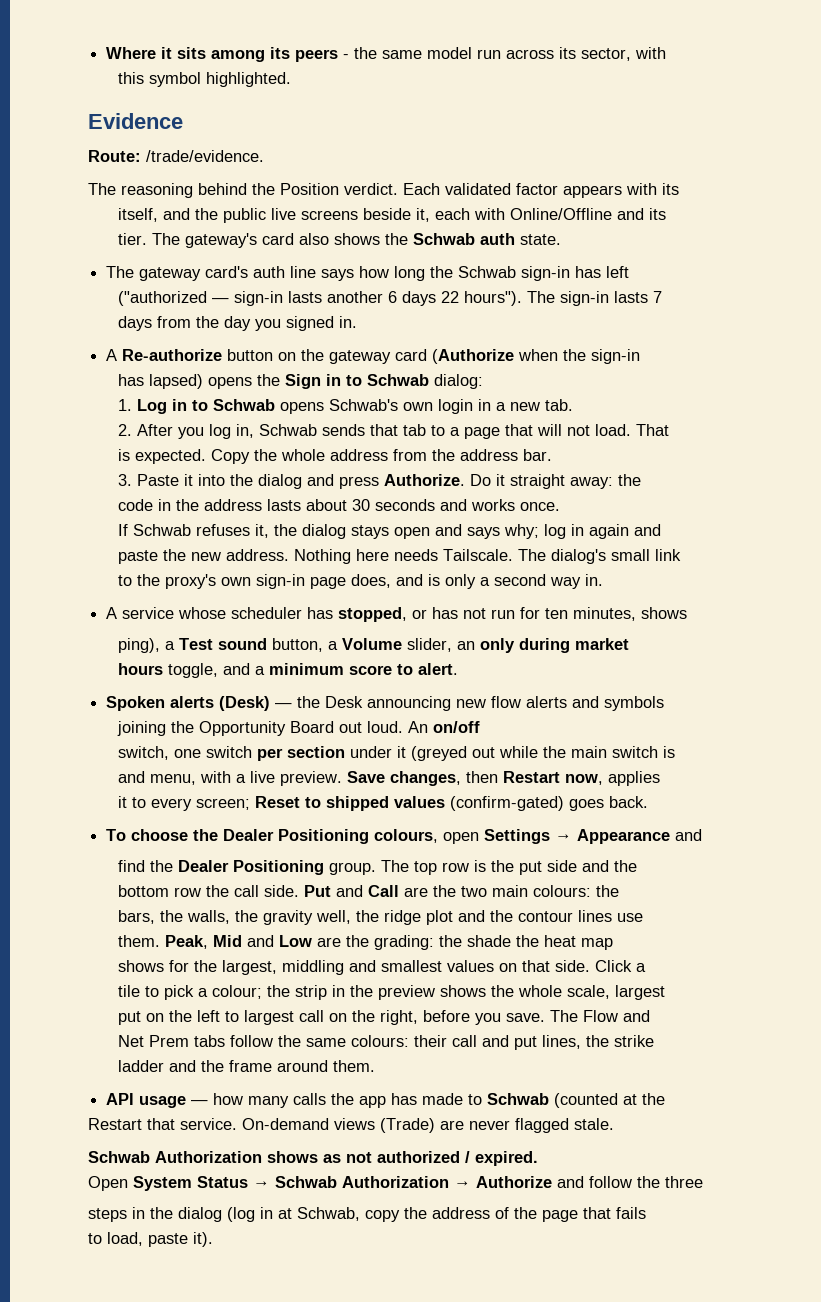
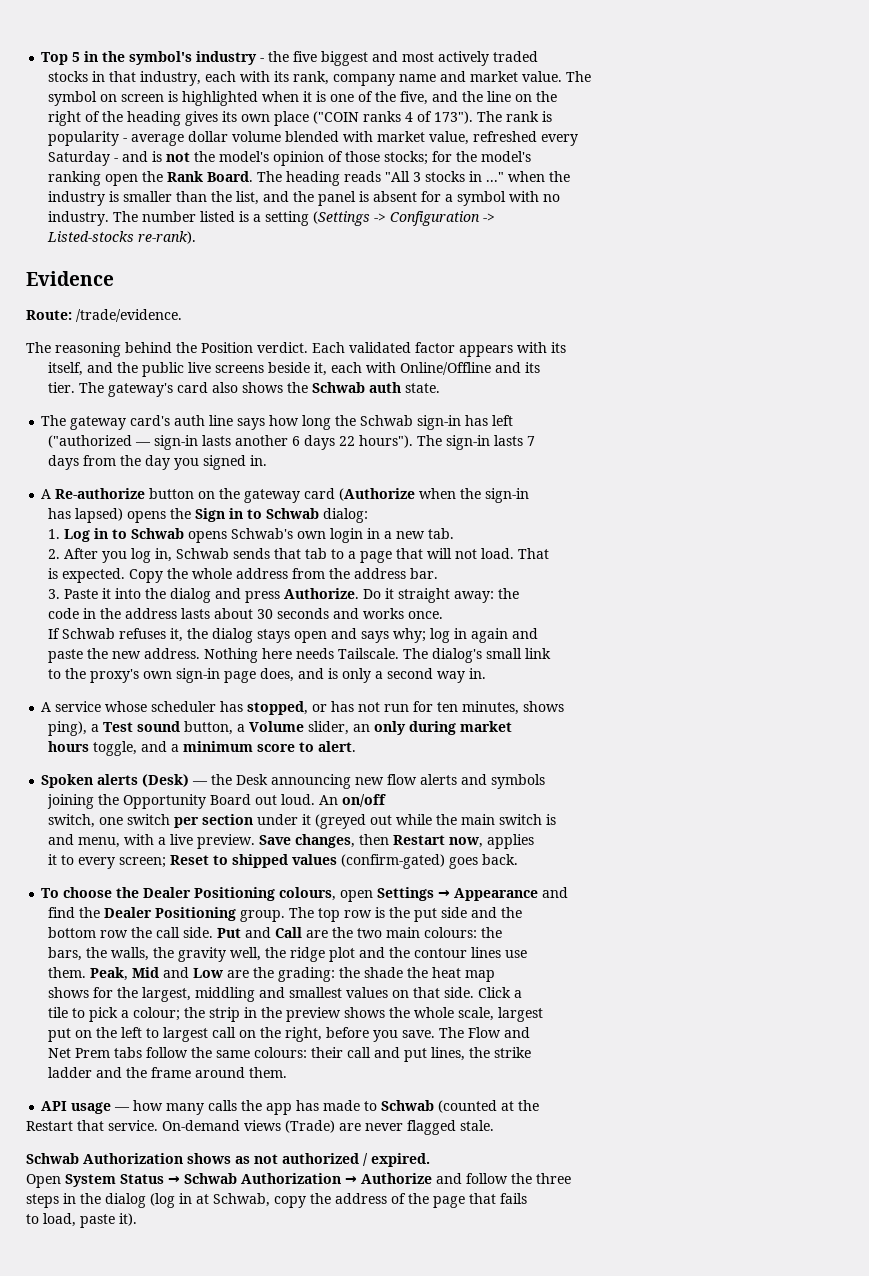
- Where it sits among its peers - the same model run across its sector, with
- this symbol highlighted.
+ Top 5 in the symbol's industry - the five biggest and most actively traded
+ stocks in that industry, each with its rank, company name and market value. The
+ symbol on screen is highlighted when it is one of the five, and the line on the
+ right of the heading gives its own place ("COIN ranks 4 of 173"). The rank is
+ popularity - average dollar volume blended with market value, refreshed every
+ Saturday - and is not the model's opinion of those stocks; for the model's
+ ranking open the Rank Board. The heading reads "All 3 stocks in ..." when the
+ industry is smaller than the list, and the panel is absent for a symbol with no
+ industry. The number listed is a setting (Settings -> Configuration ->
+ Listed-stocks re-rank).

